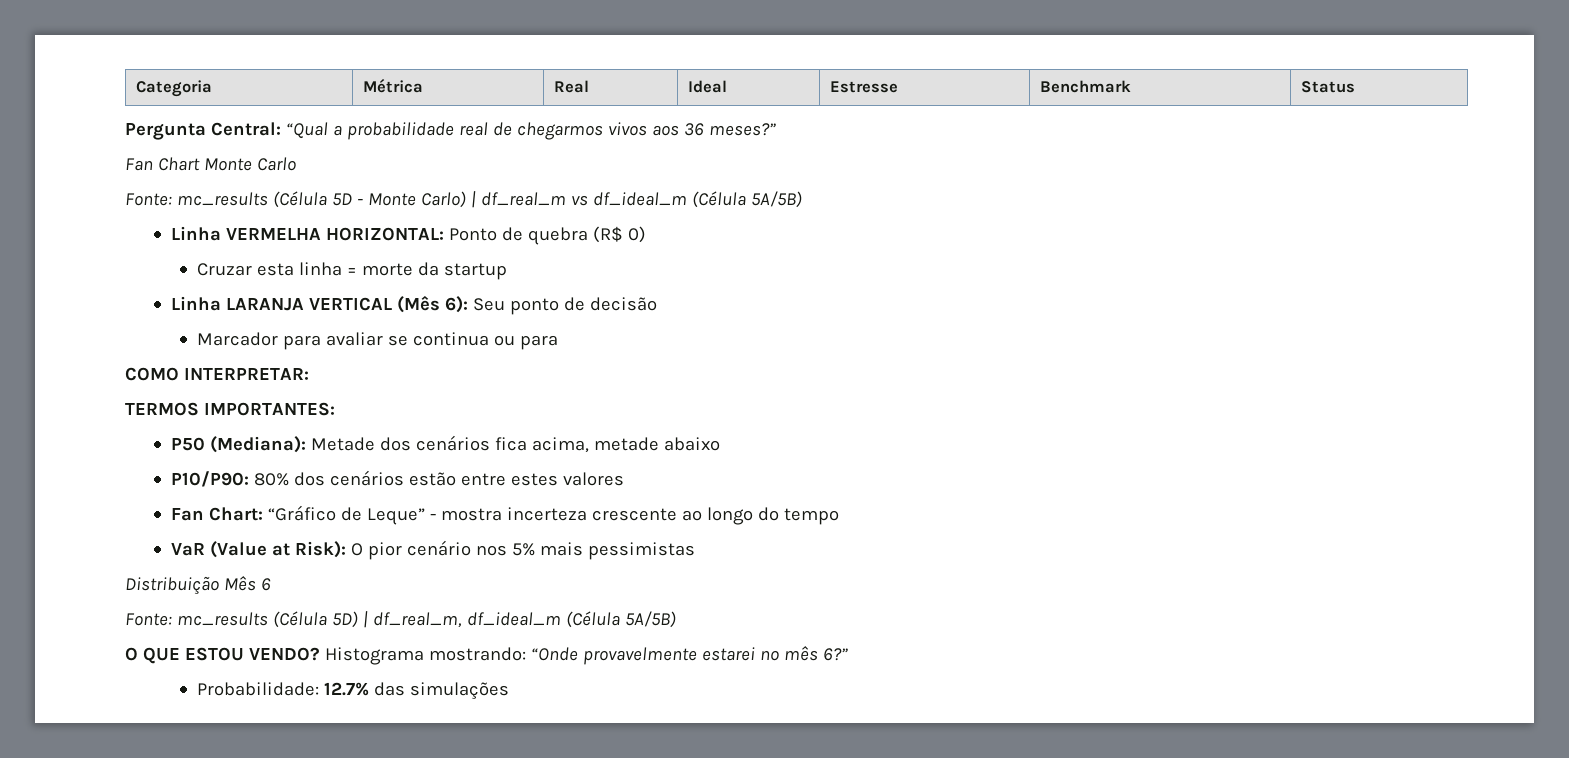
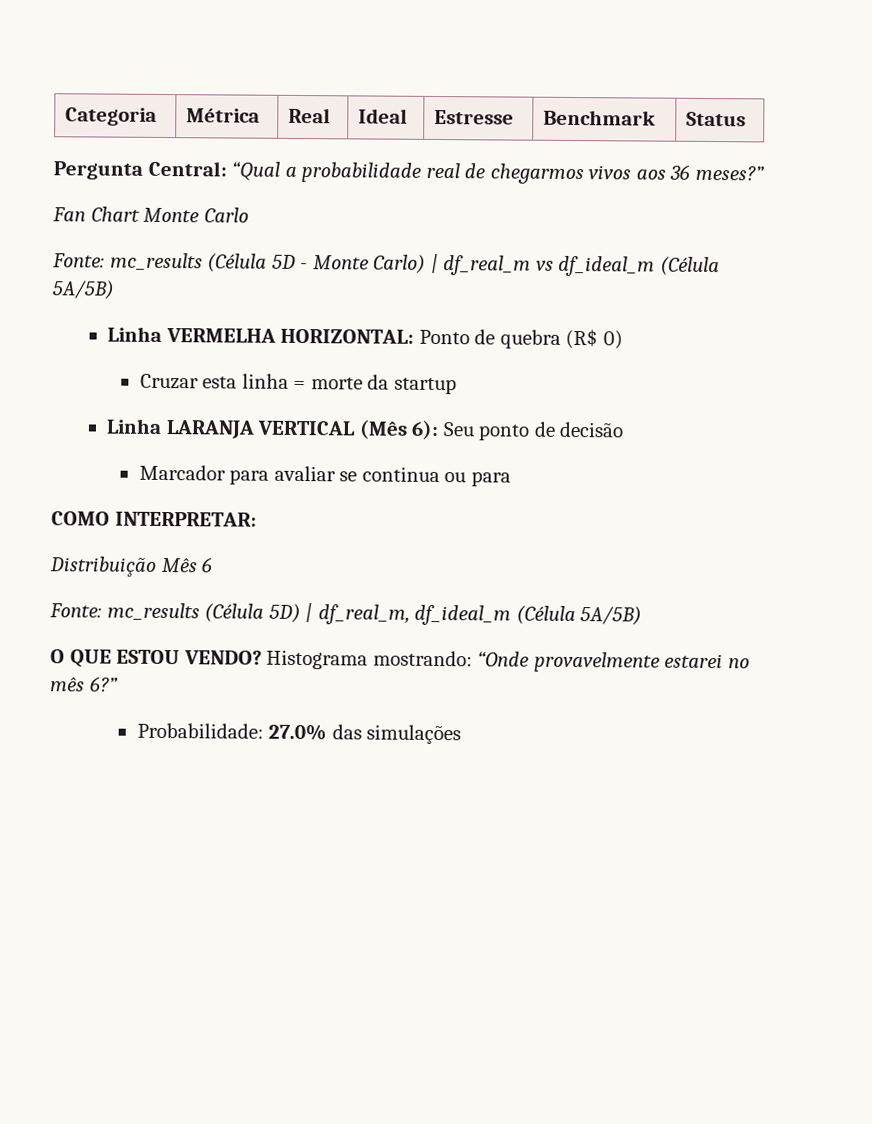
- TERMOS IMPORTANTES:
- P50 (Mediana): Metade dos cenários fica acima, metade abaixo
- P10/P90: 80% dos cenários estão entre estes valores
- Fan Chart: “Gráfico de Leque” - mostra incerteza crescente ao longo do tempo
- VaR (Value at Risk): O pior cenário nos 5% mais pessimistas
- Probabilidade: 12.7% das simulações
+ Probabilidade: 27.0% das simulações

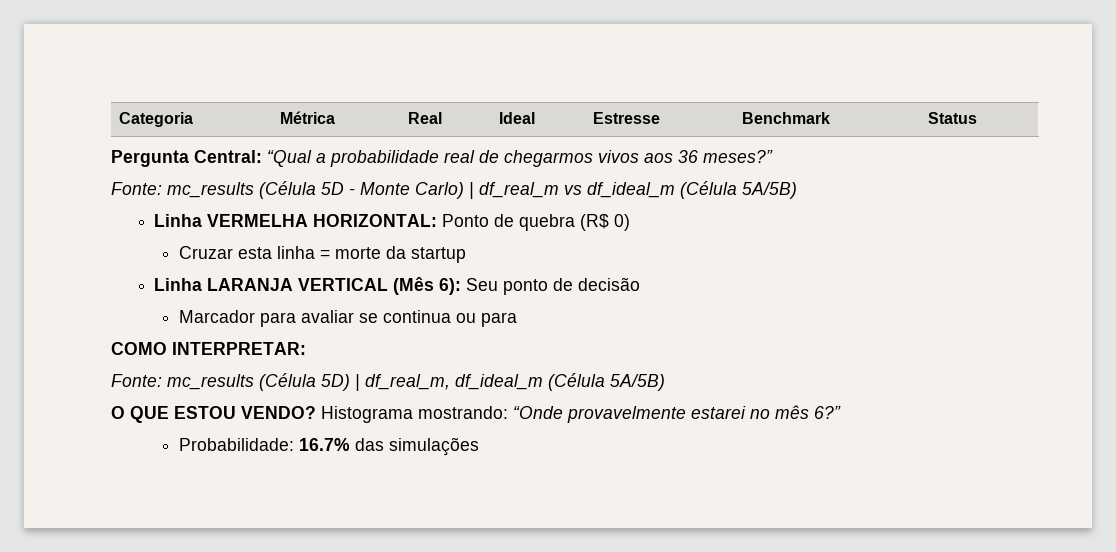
- Fan Chart Monte Carlo
- Distribuição Mês 6
- Probabilidade: 27.0% das simulações
+ Probabilidade: 16.7% das simulações

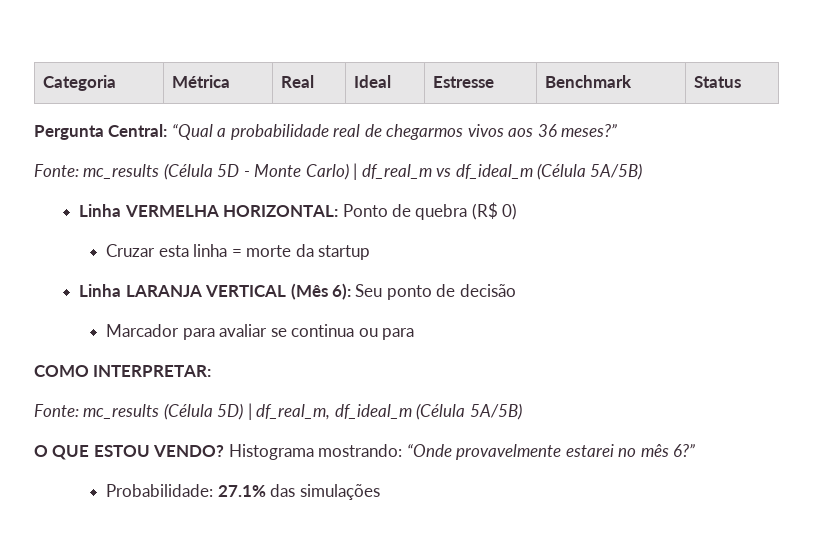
- Probabilidade: 16.7% das simulações
+ Probabilidade: 27.1% das simulações

